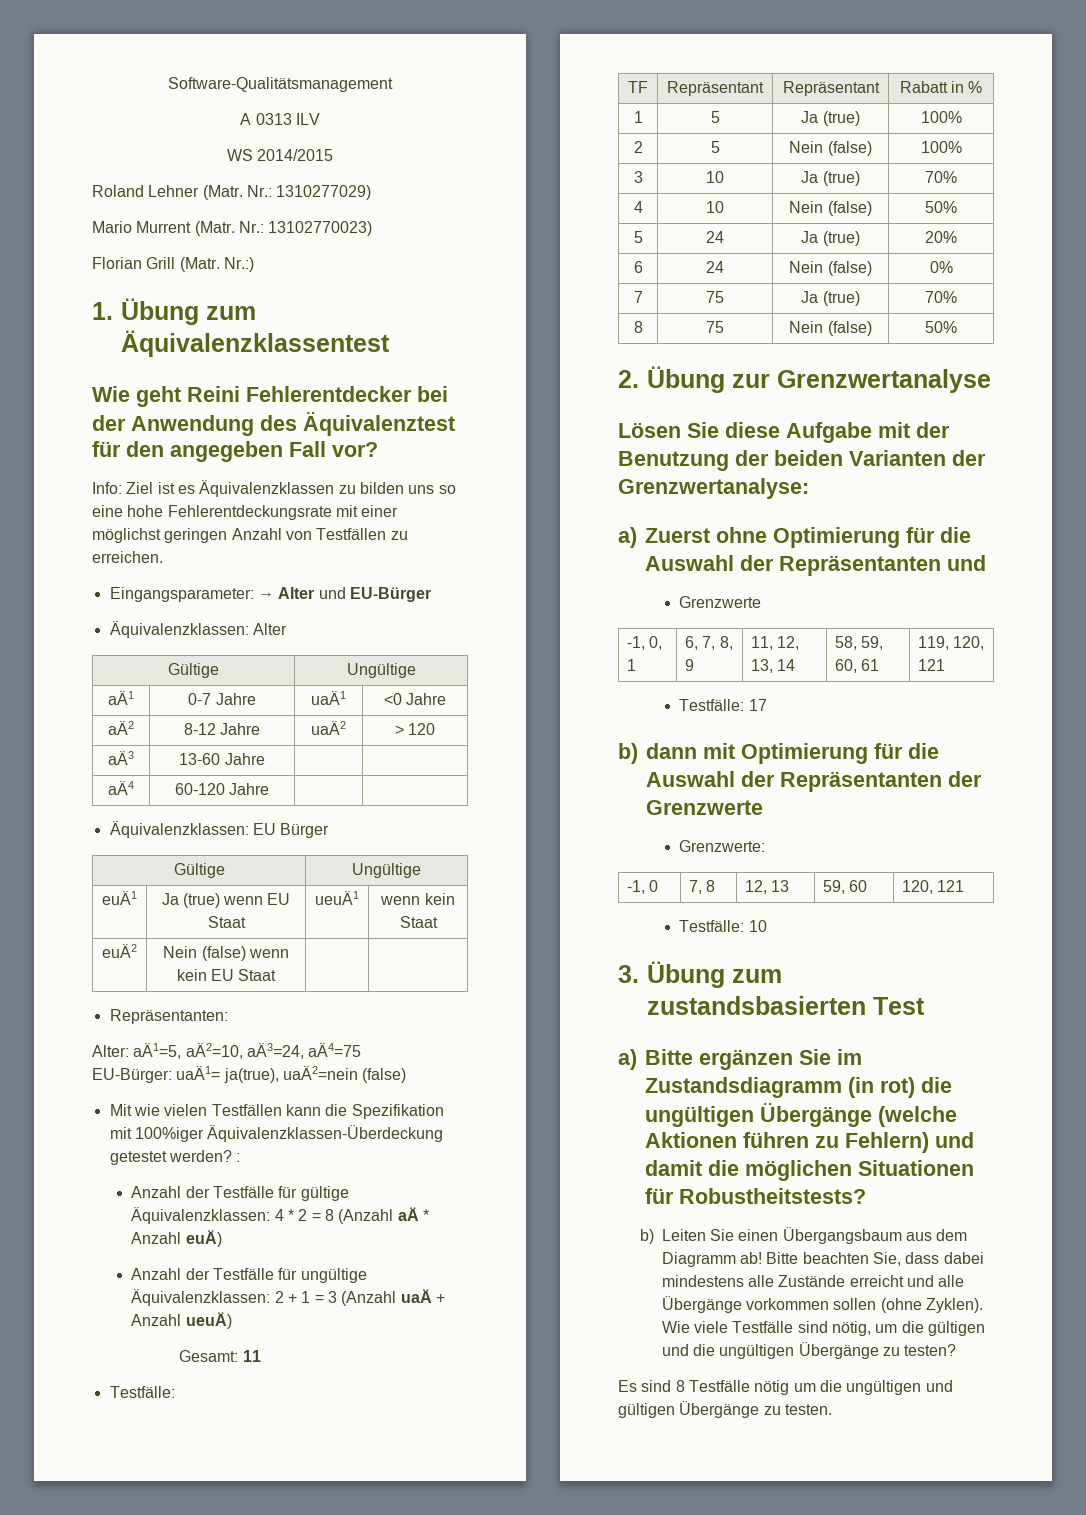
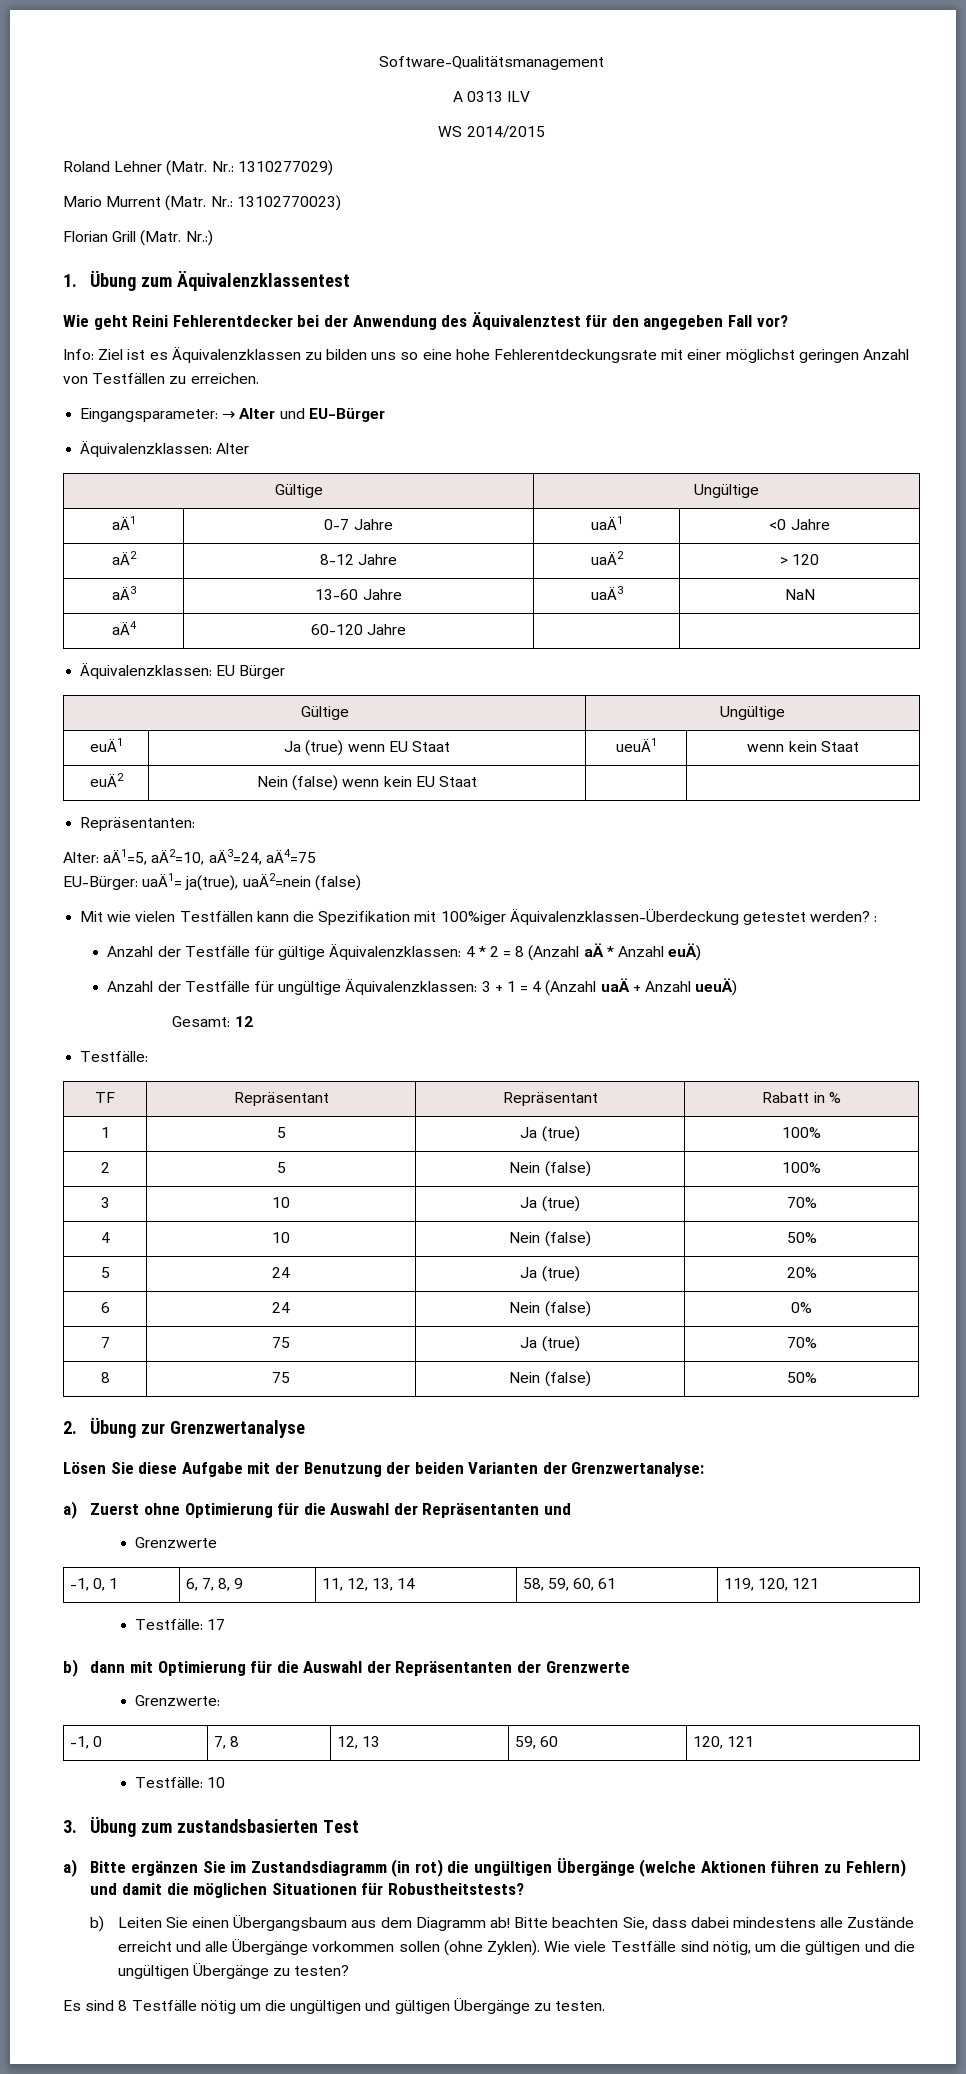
- aÄ3 | 13-60 Jahre | |
+ aÄ3 | 13-60 Jahre | uaÄ3 | NaN
- Anzahl der Testfälle für ungültige Äquivalenzklassen: 2 + 1 = 3 (Anzahl uaÄ + Anzahl ueuÄ)
+ Anzahl der Testfälle für ungültige Äquivalenzklassen: 3 + 1 = 4 (Anzahl uaÄ + Anzahl ueuÄ)
- Gesamt: 11
+ Gesamt: 12

